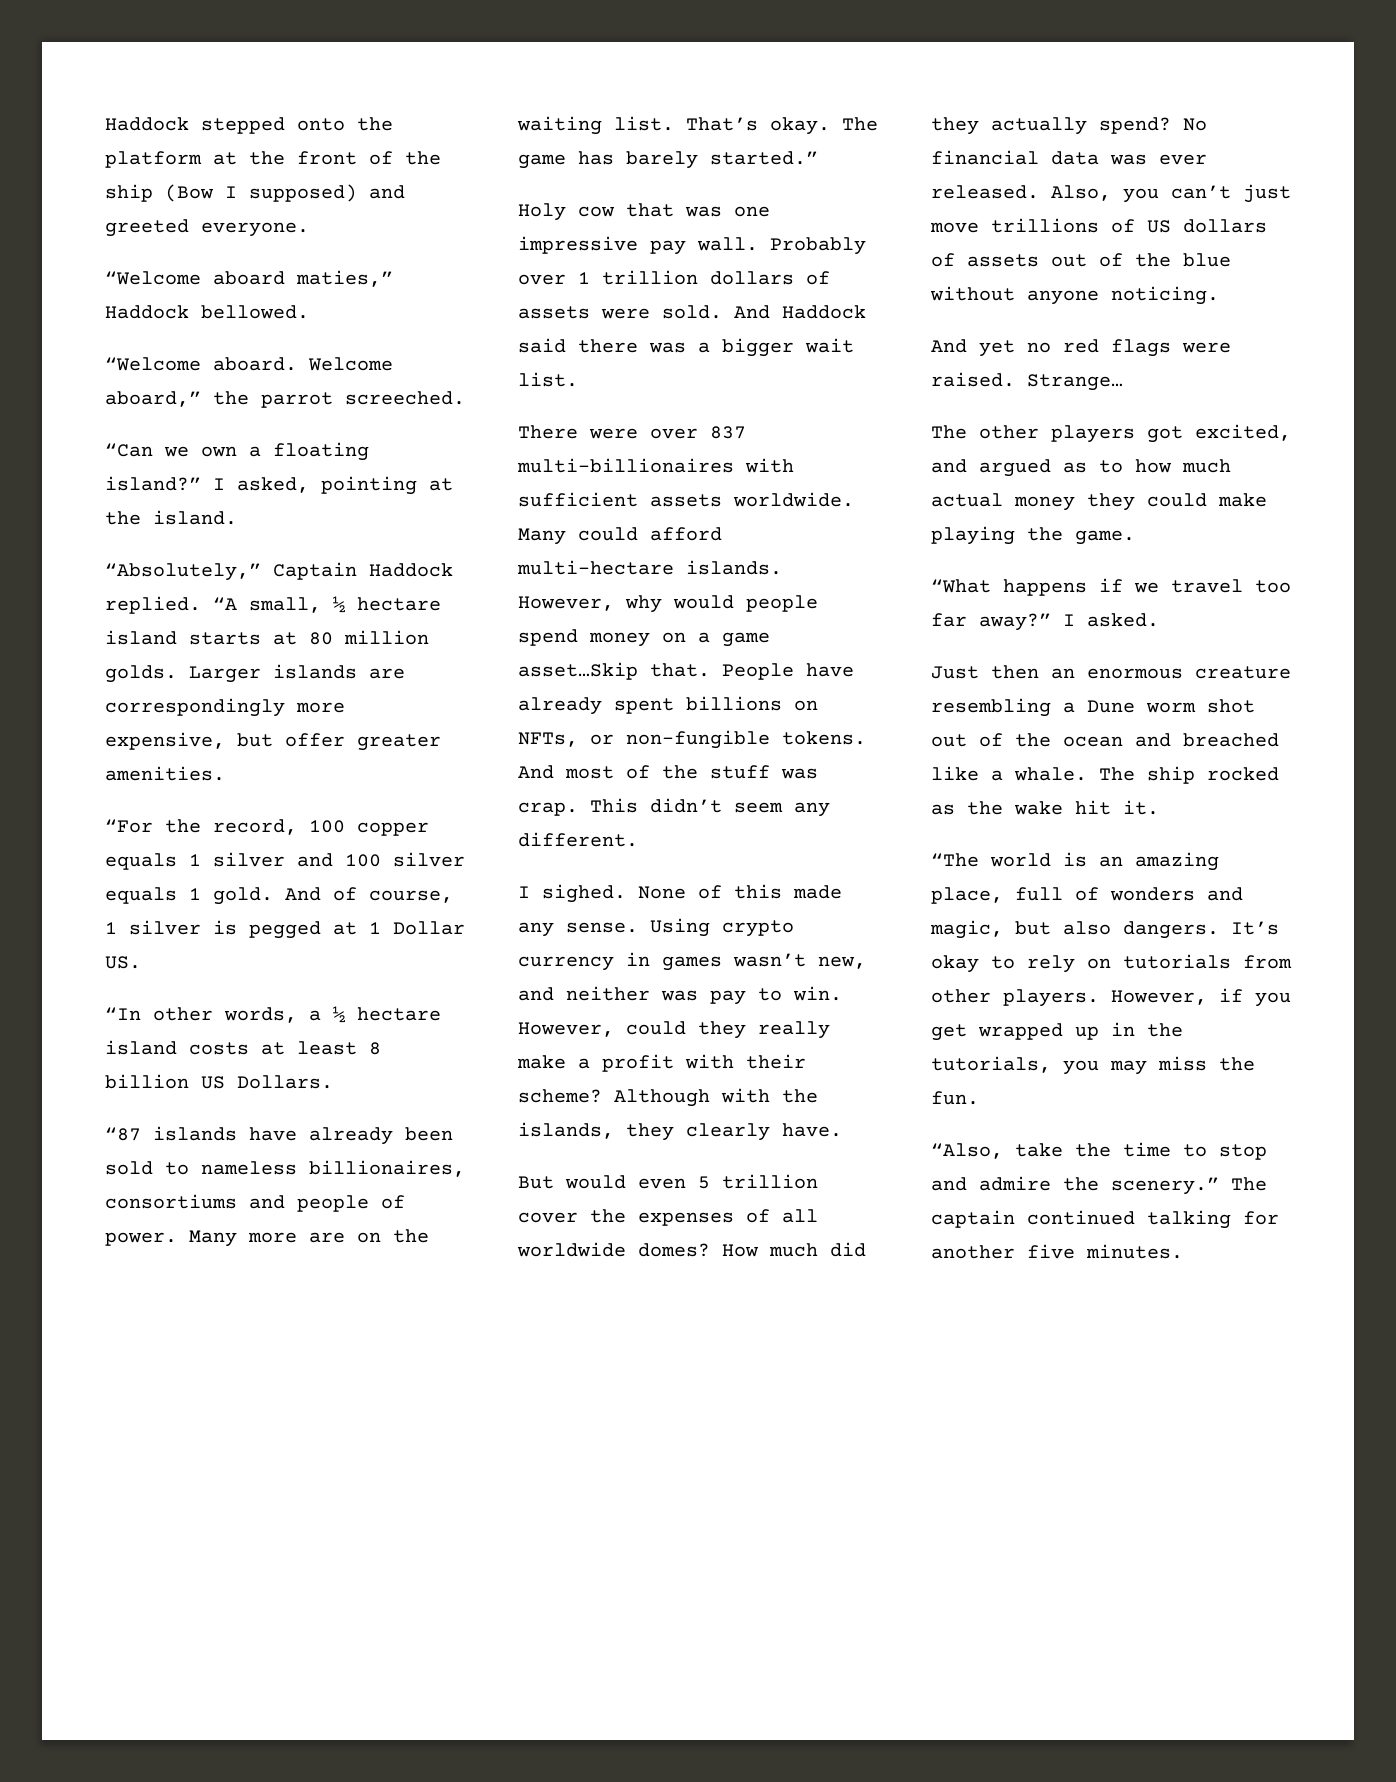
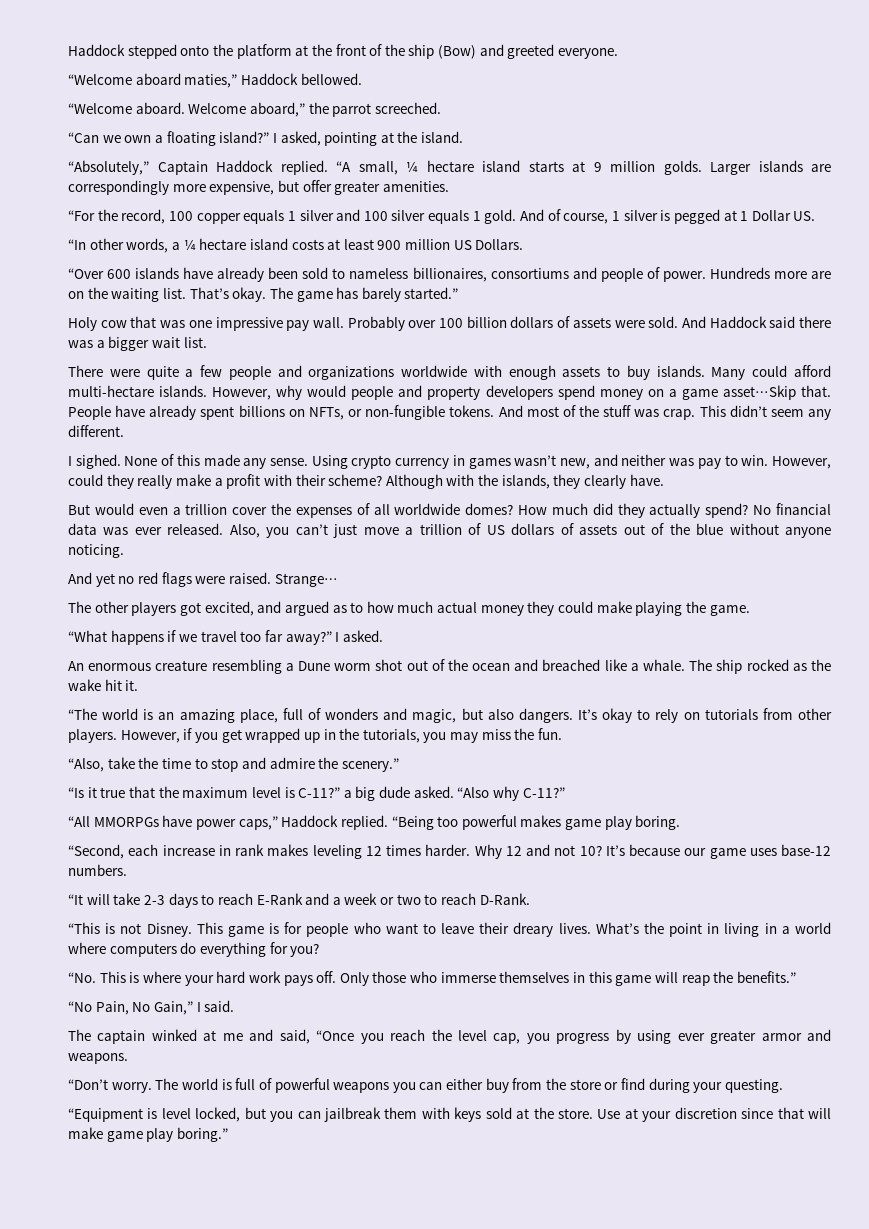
- Haddock stepped onto the platform at the front of the ship (Bow I supposed) and greeted everyone.
+ Haddock stepped onto the platform at the front of the ship (Bow) and greeted everyone.
- “A small, ½ hectare island starts at 80 million golds.
+ “A small, ¼ hectare island starts at 9 million golds.
- “In other words, a ½ hectare island costs at least 8 billion US Dollars.
+ “In other words, a ¼ hectare island costs at least 900 million US Dollars.
- “87 islands have already been sold to nameless billionaires, consortiums and people of power.
+ “Over 600 islands have already been sold to nameless billionaires, consortiums and people of power.
- Many more are on the waiting list.
+ Hundreds more are on the waiting list.
- Probably over 1 trillion dollars of assets were sold.
+ Probably over 100 billion dollars of assets were sold.
- There were over 837 multi-billionaires with sufficient assets worldwide.
+ There were quite a few people and organizations worldwide with enough assets to buy islands.
- However, why would people spend money on a game asset…Skip that.
+ However, why would people and property developers spend money on a game asset…Skip that.
- But would even 5 trillion cover the expenses of all worldwide domes?
+ But would even a trillion cover the expenses of all worldwide domes?
- Also, you can’t just move trillions of US dollars of assets out of the blue without anyone noticing.
+ Also, you can’t just move a trillion of US dollars of assets out of the blue without anyone noticing.
- Just then an enormous creature resembling a Dune worm shot out of the ocean and breached like a whale.
+ An enormous creature resembling a Dune worm shot out of the ocean and breached like a whale.
- “Also, take the time to stop and admire the scenery.” The captain continued talking for another five minutes.
+ “Also, take the time to stop and admire the scenery.”
+ “Is it true that the maximum level is C-11?” a big dude asked. “Also why C-11?”
+ “All MMORPGs have power caps,” Haddock replied. “Being too powerful makes game play boring.
+ “Second, each increase in rank makes leveling 12 times harder. Why 12 and not 10? It’s because our game uses base-12 numbers.
+ “It will take 2-3 days to reach E-Rank and a week or two to reach D-Rank.
+ “This is not Disney. This game is for people who want to leave their dreary lives. What’s the point in living in a world where computers do everything for you?
+ “No. This is where your hard work pays off. Only those who immerse themselves in this game will reap the benefits.”
+ “No Pain, No Gain,” I said.
+ The captain winked at me and said, “Once you reach the level cap, you progress by using ever greater armor and weapons.
+ “Don’t worry. The world is full of powerful weapons you can either buy from the store or find during your questing.
+ “Equipment is level locked, but you can jailbreak them with keys sold at the store. Use at your discretion since that will make game play boring.”

